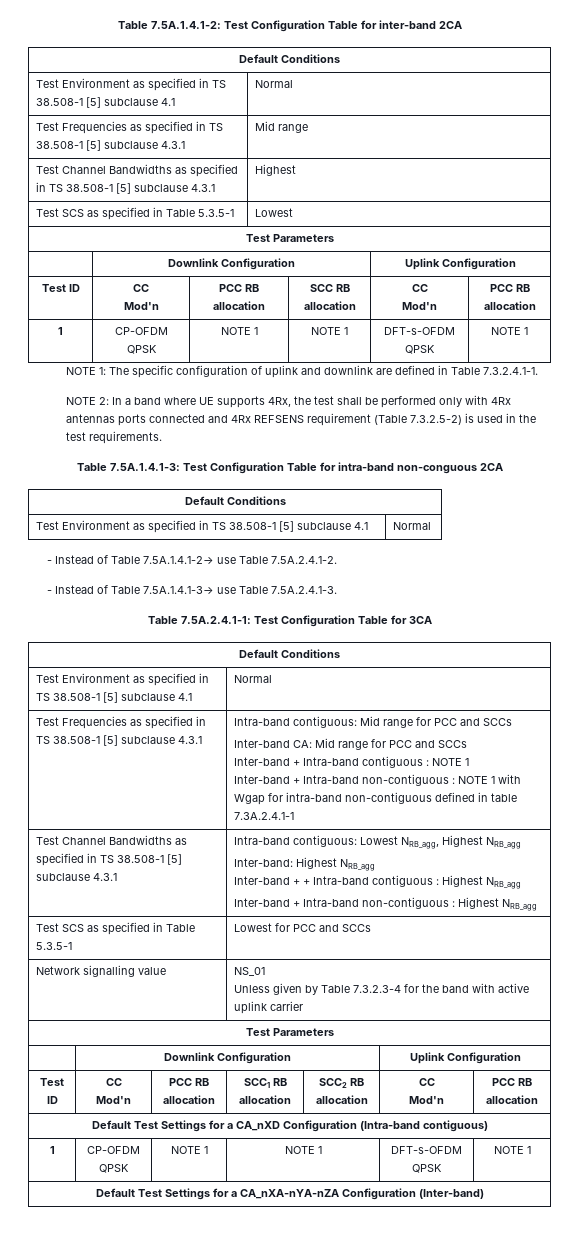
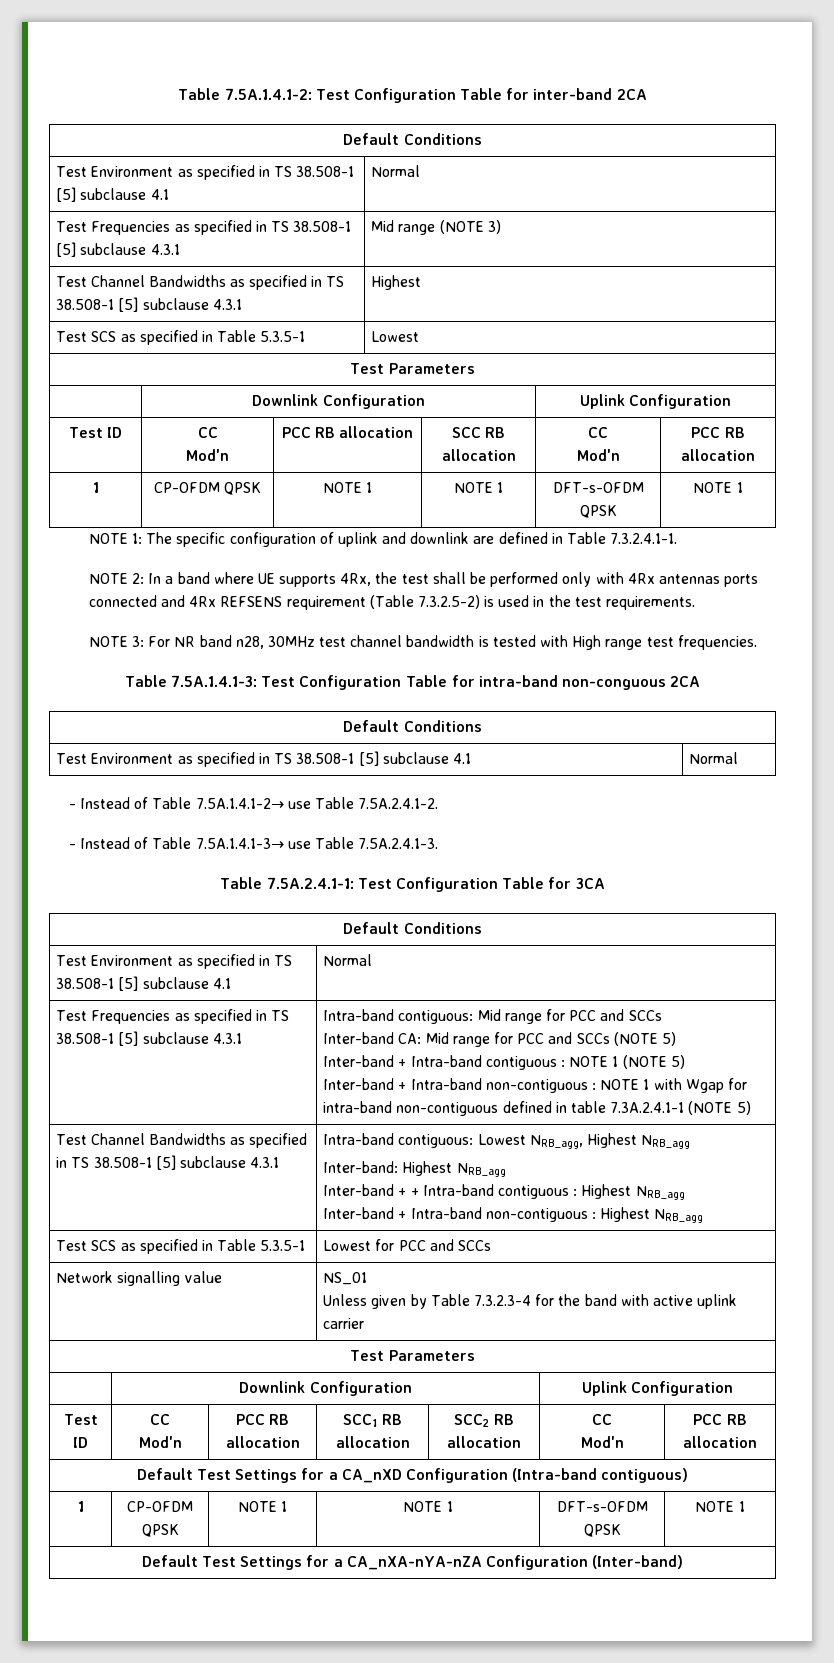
- Test Frequencies as specified in TS 38.508-1 [5] subclause 4.3.1 | Mid range
+ Test Frequencies as specified in TS 38.508-1 [5] subclause 4.3.1 | Mid range (NOTE 3)
+ NOTE 3: For NR band n28, 30MHz test channel bandwidth is tested with High range test frequencies.
- Inter-band CA: Mid range for PCC and SCCs
+ Inter-band CA: Mid range for PCC and SCCs (NOTE 5)
- Inter-band + Intra-band contiguous : NOTE 1
+ Inter-band + Intra-band contiguous : NOTE 1 (NOTE 5)
- Inter-band + Intra-band non-contiguous : NOTE 1 with Wgap for intra-band non-contiguous defined in table 7.3A.2.4.1-1
+ Inter-band + Intra-band non-contiguous : NOTE 1 with Wgap for intra-band non-contiguous defined in table 7.3A.2.4.1-1 (NOTE 5)

